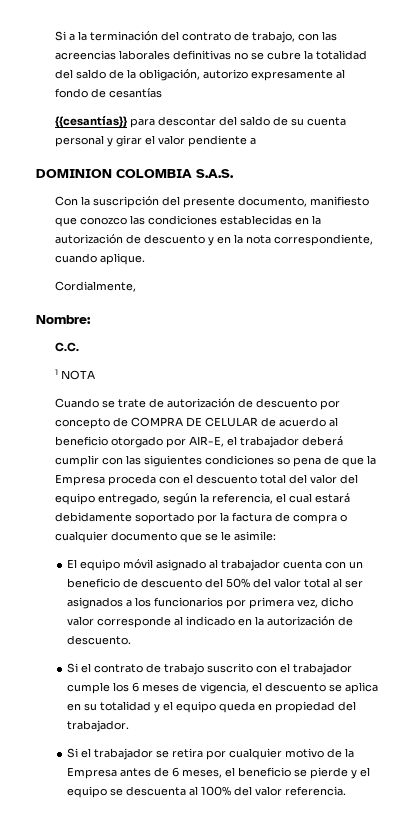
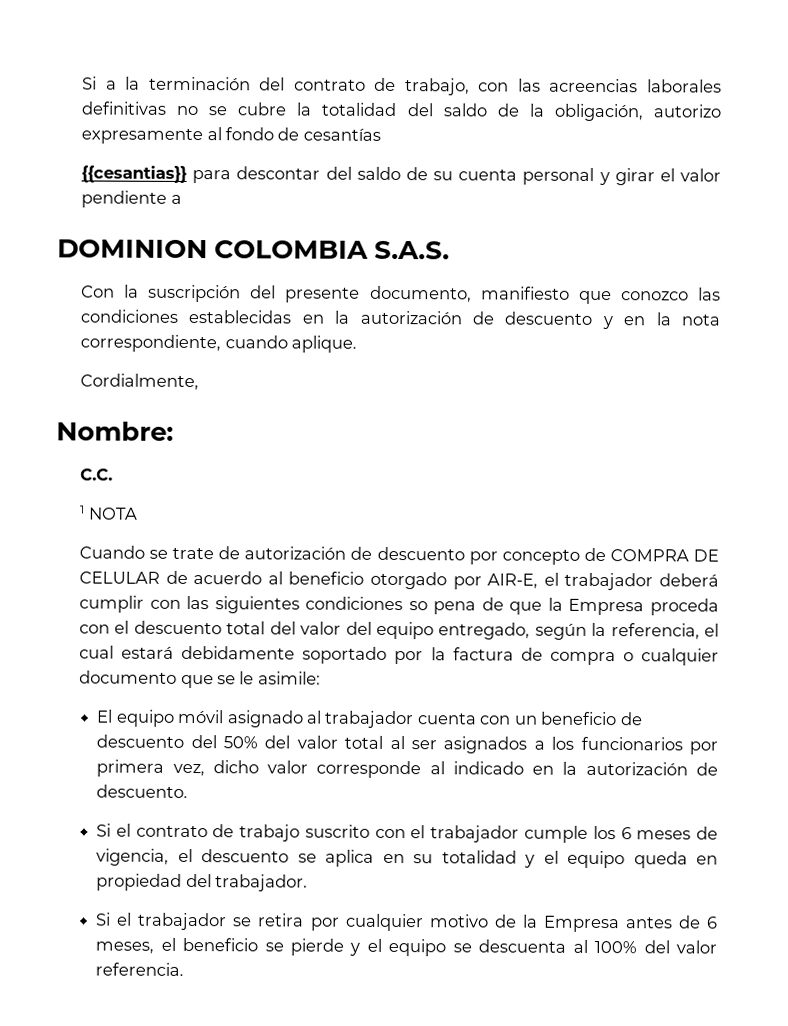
- {{cesantías}} para descontar del saldo de su cuenta personal y girar el valor pendiente a
+ {{cesantias}} para descontar del saldo de su cuenta personal y girar el valor pendiente a

